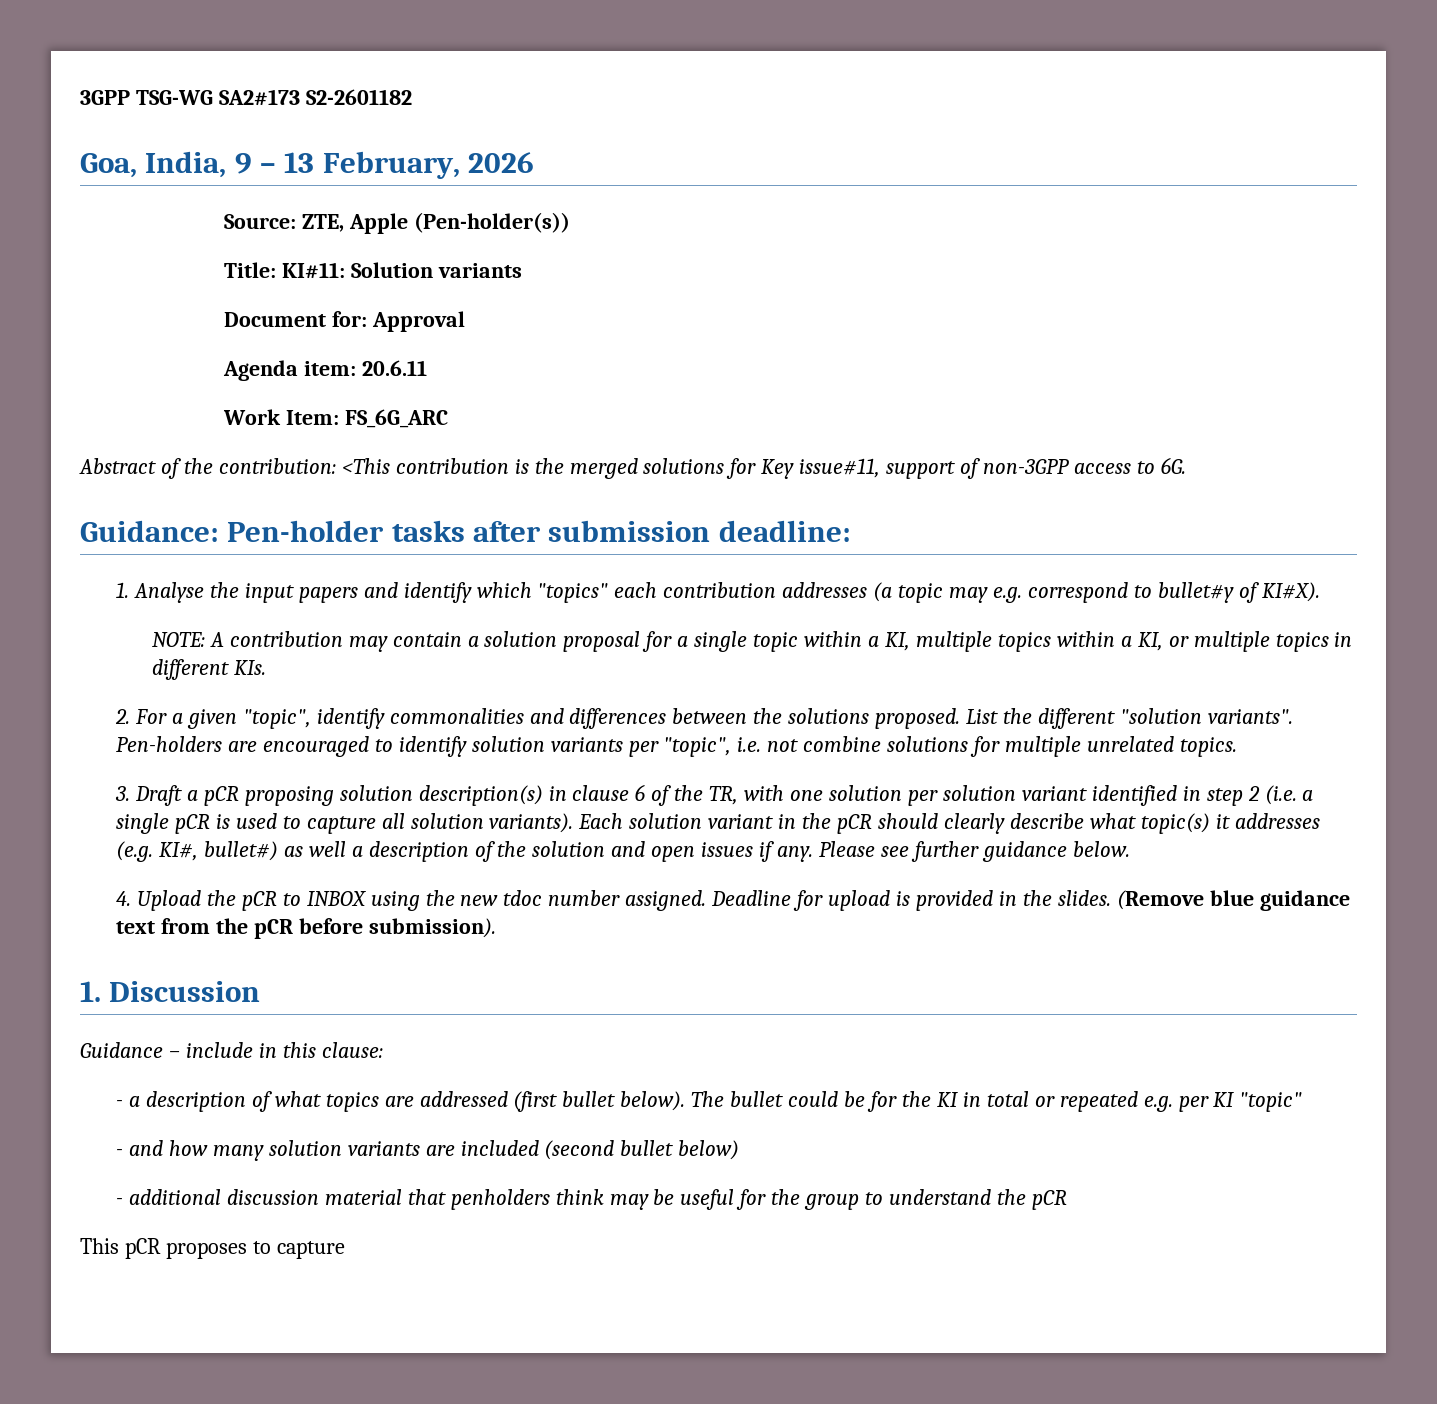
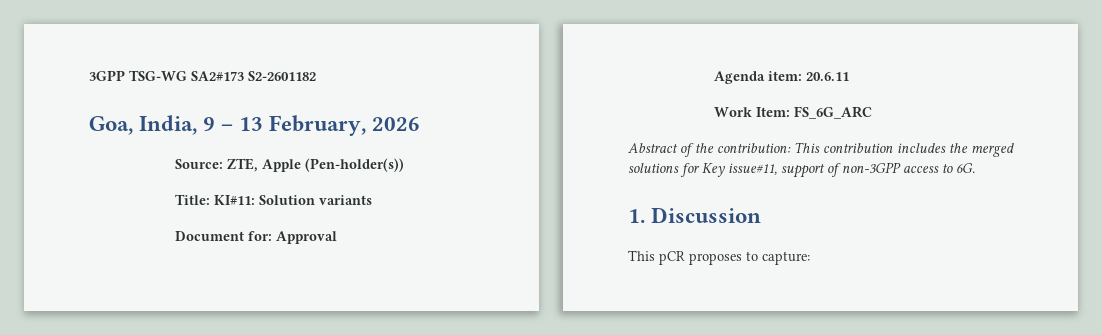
- Abstract of the contribution: <This contribution is the merged solutions for Key issue#11, support of non-3GPP access to 6G.
+ Abstract of the contribution: This contribution includes the merged solutions for Key issue#11, support of non-3GPP access to 6G.
- Guidance: Pen-holder tasks after submission deadline:
- 1. Analyse the input papers and identify which "topics" each contribution addresses (a topic may e.g. correspond to bullet#y of KI#X).
- NOTE: A contribution may contain a solution proposal for a single topic within a KI, multiple topics within a KI, or multiple topics in different KIs.
- 2. For a given "topic", identify commonalities and differences between the solutions proposed. List the different "solution variants". Pen-holders are encouraged to identify solution variants per "topic", i.e. not combine solutions for multiple unrelated topics.
- 3. Draft a pCR proposing solution description(s) in clause 6 of the TR, with one solution per solution variant identified in step 2 (i.e. a single pCR is used to capture all solution variants). Each solution variant in the pCR should clearly describe what topic(s) it addresses (e.g. KI#, bullet#) as well a description of the solution and open issues if any. Please see further guidance below.
- 4. Upload the pCR to INBOX using the new tdoc number assigned. Deadline for upload is provided in the slides. (Remove blue guidance text from the pCR before submission).
  1. Discussion
- Guidance – include in this clause:
- - a description of what topics are addressed (first bullet below). The bullet could be for the KI in total or repeated e.g. per KI "topic"
- - and how many solution variants are included (second bullet below)
- - additional discussion material that penholders think may be useful for the group to understand the pCR
- This pCR proposes to capture
+ This pCR proposes to capture:

